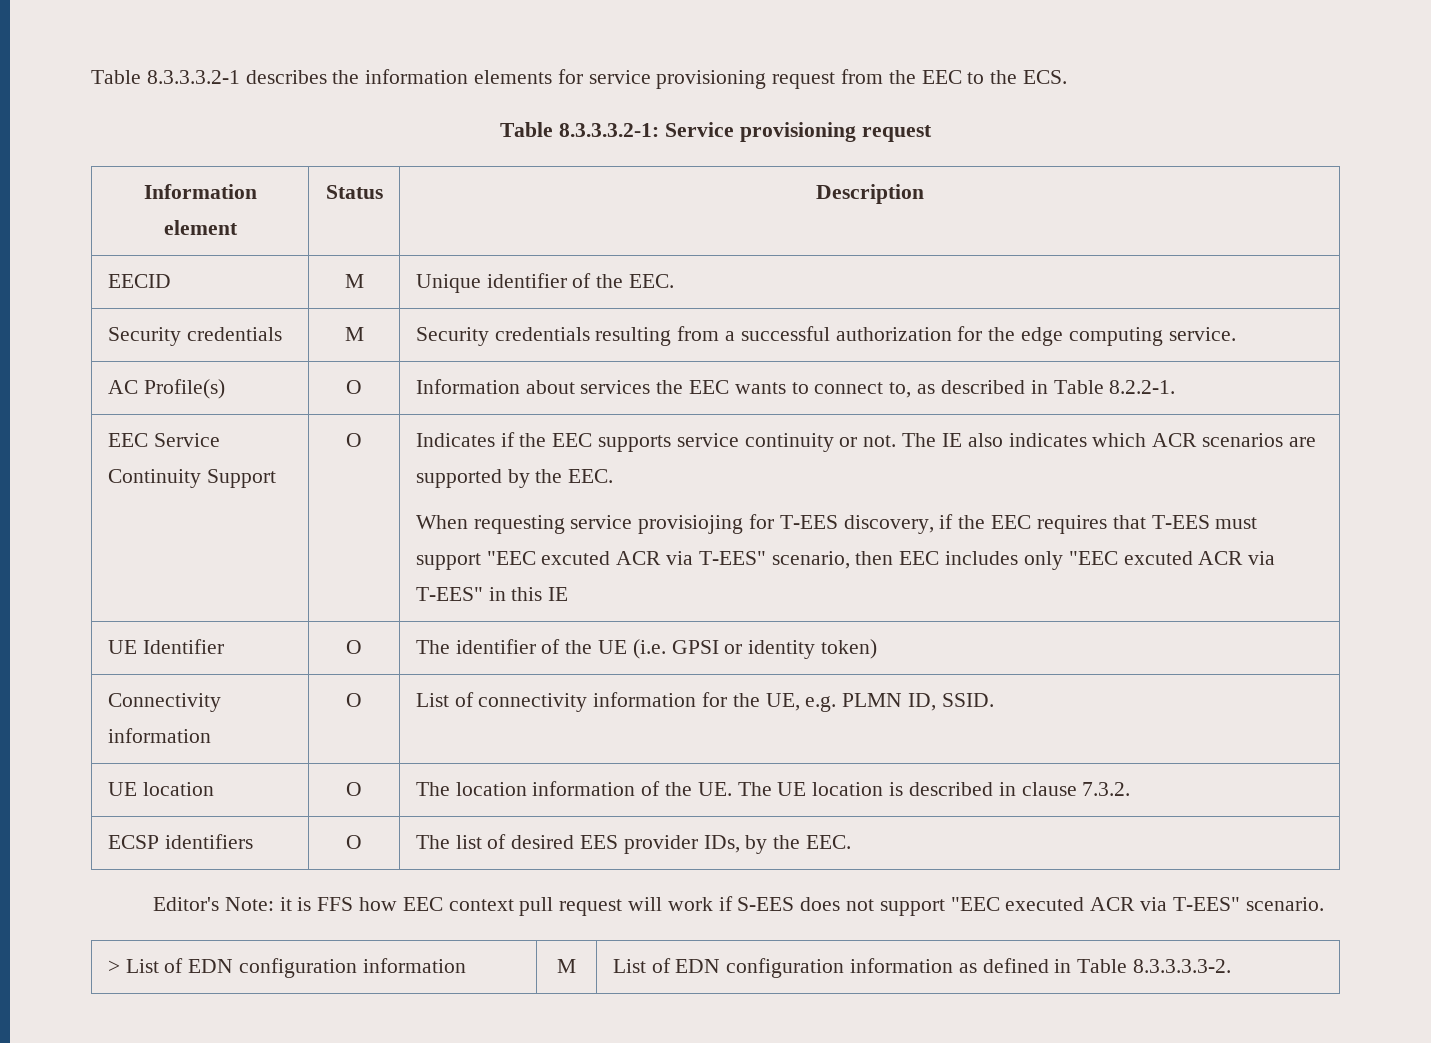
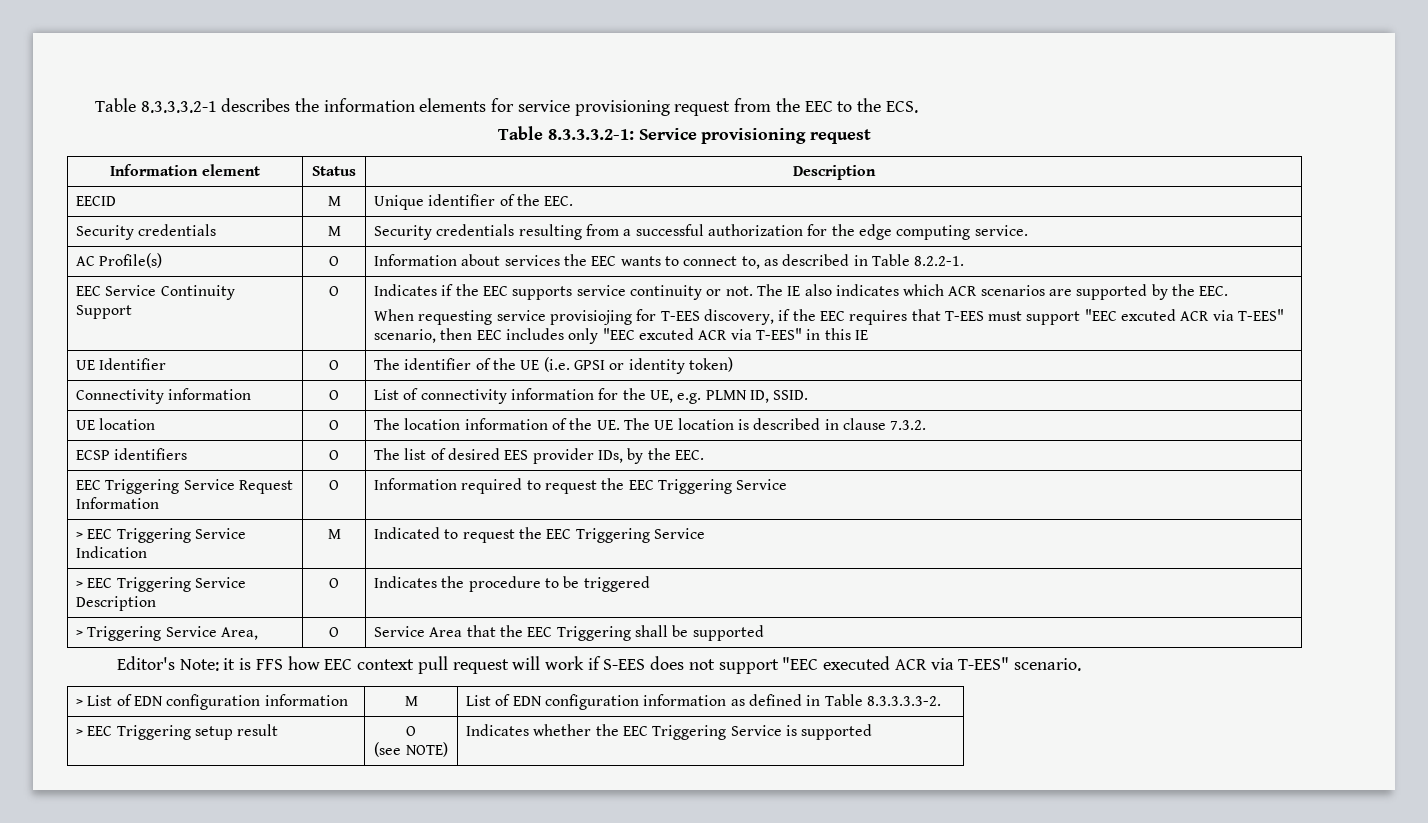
+ EEC Triggering Service Request Information | O | Information required to request the EEC Triggering Service
+ > EEC Triggering Service Indication | M | Indicated to request the EEC Triggering Service
+ > EEC Triggering Service Description | O | Indicates the procedure to be triggered
+ > Triggering Service Area, | O | Service Area that the EEC Triggering shall be supported
+ > EEC Triggering setup result | O
+ (see NOTE) | Indicates whether the EEC Triggering Service is supported

